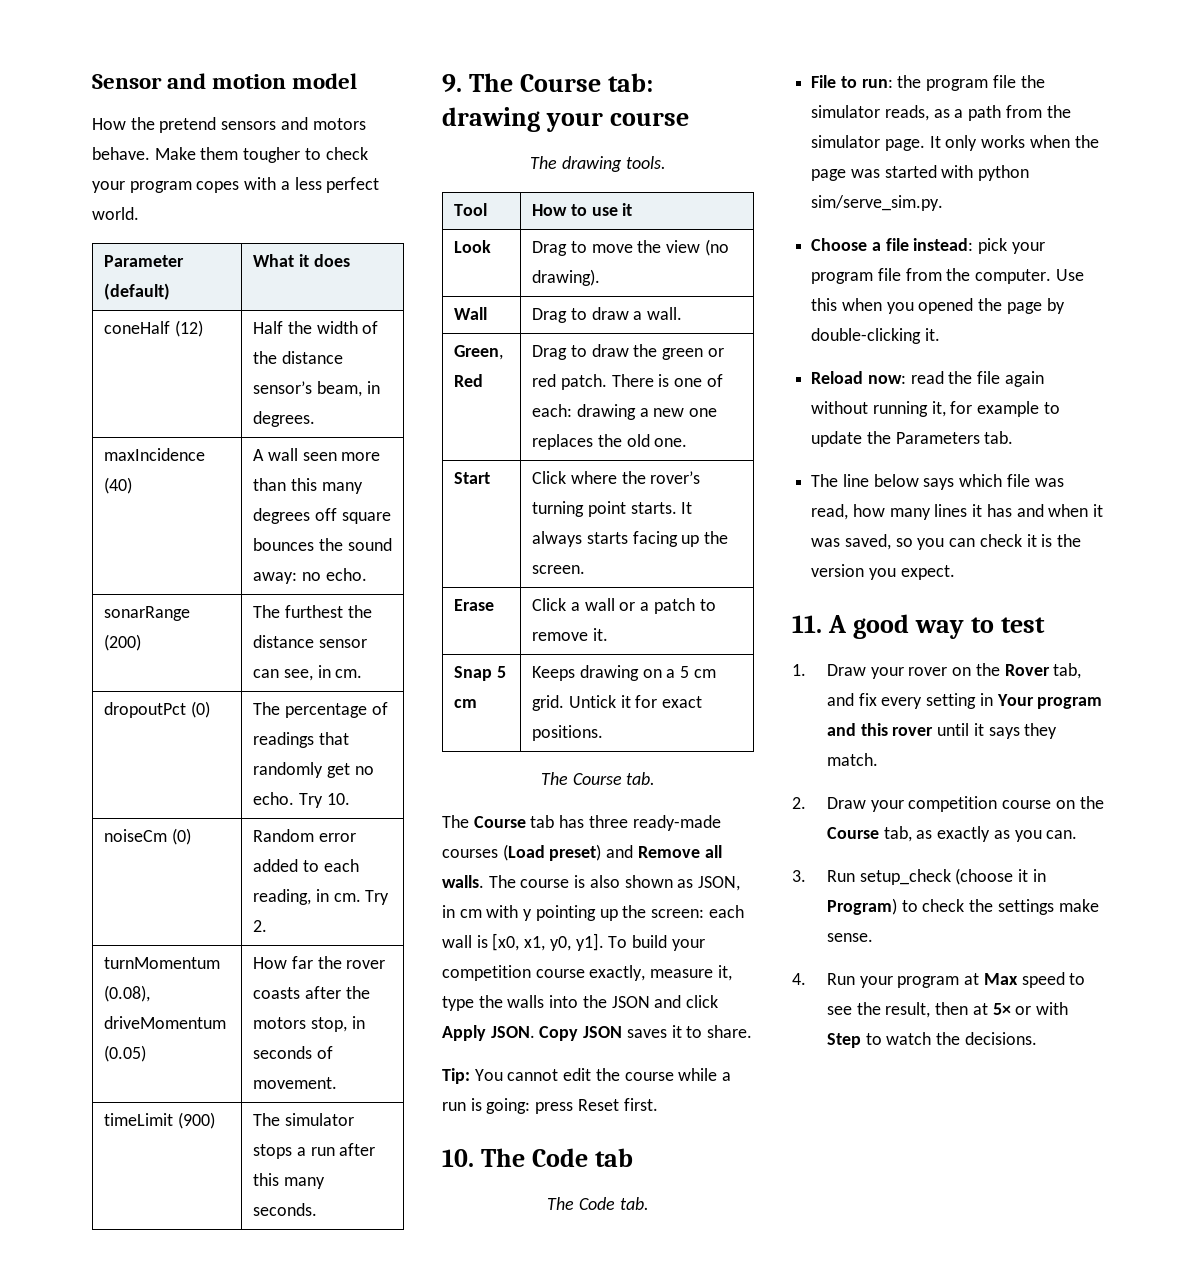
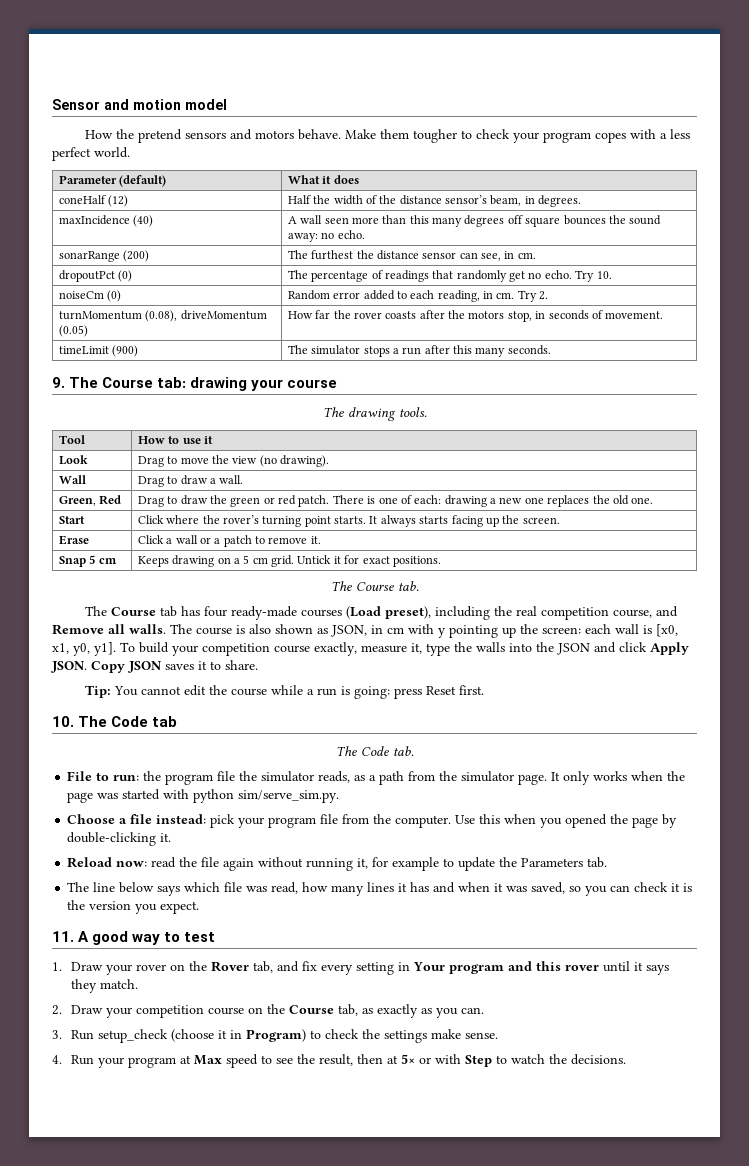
- The Course tab has three ready-made courses (Load preset) and Remove all walls.
+ The Course tab has four ready-made courses (Load preset), including the real competition course, and Remove all walls.

